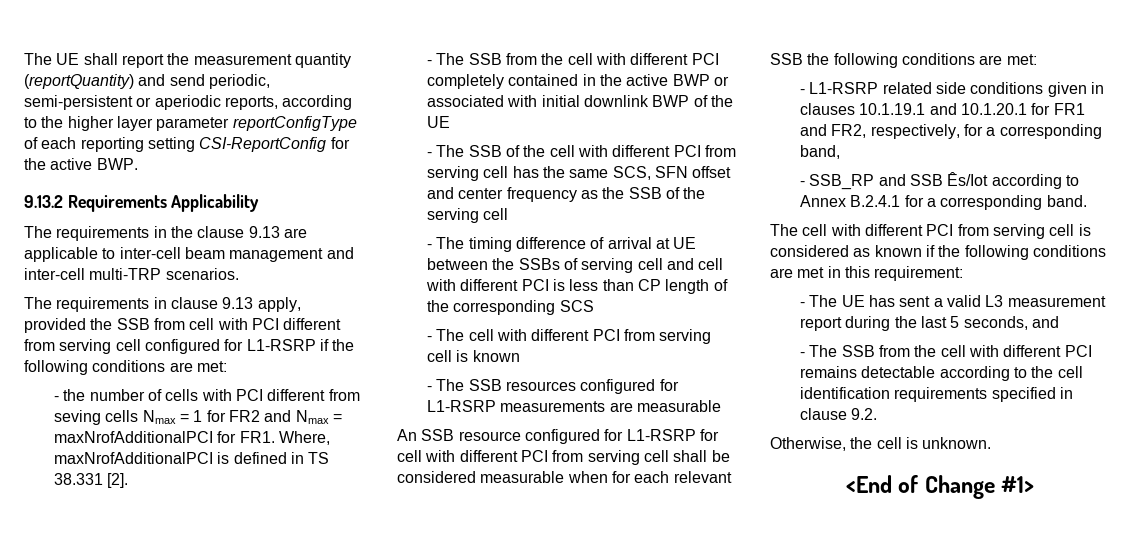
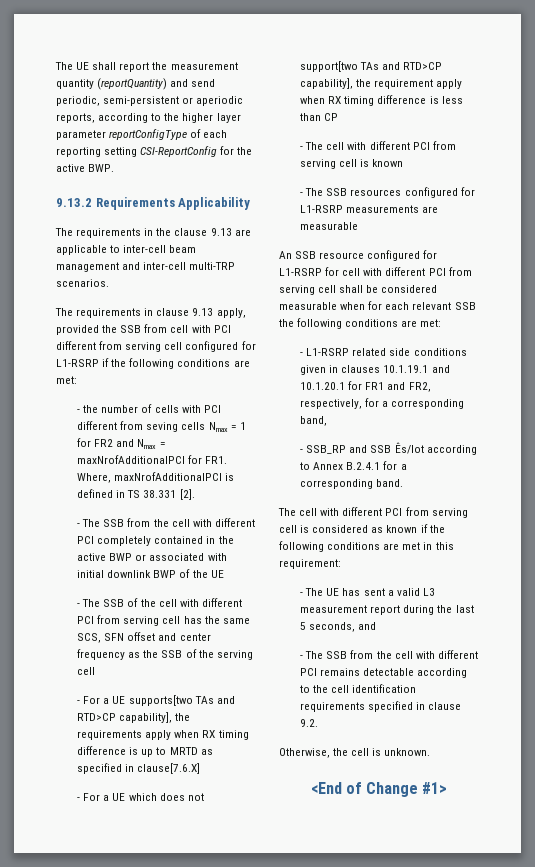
- - The timing difference of arrival at UE between the SSBs of serving cell and cell with different PCI is less than CP length of the corresponding SCS
+ - For a UE supports[two TAs and RTD>CP capability], the requirements apply when RX timing difference is up to MRTD as specified in clause[7.6.X]
+ - For a UE which does not support[two TAs and RTD>CP capability], the requirement apply when RX timing difference is less than CP

